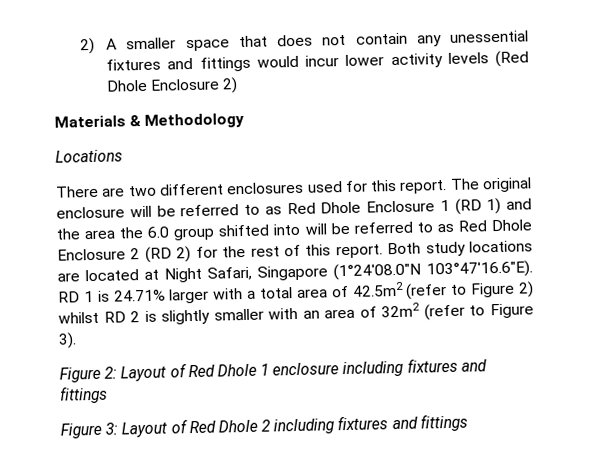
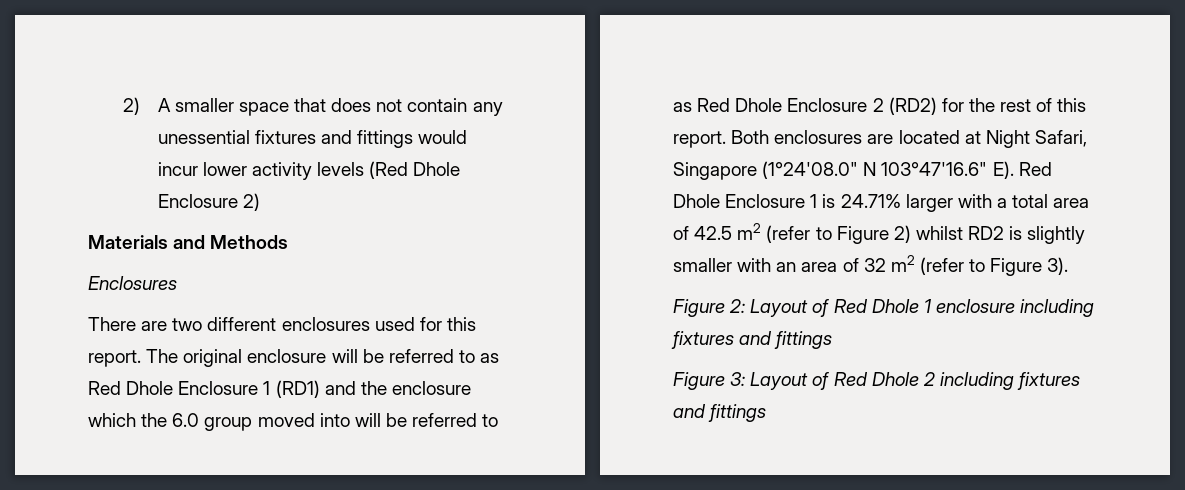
- Materials & Methodology
- Locations
+ Materials and Methods
+ Enclosures
- The original enclosure will be referred to as Red Dhole Enclosure 1 (RD 1) and the area the 6.0 group shifted into will be referred to as Red Dhole Enclosure 2 (RD 2) for the rest of this report.
+ The original enclosure will be referred to as Red Dhole Enclosure 1 (RD1) and the enclosure which the 6.0 group moved into will be referred to as Red Dhole Enclosure 2 (RD2) for the rest of this report.
- Both study locations are located at Night Safari, Singapore (1°24'08.0"N 103°47'16.6"E). RD 1 is 24.71% larger with a total area of 42.5m2 (refer to Figure 2) whilst RD 2 is slightly smaller with an area of 32m2 (refer to Figure 3).
+ Both enclosures are located at Night Safari, Singapore (1°24'08.0" N 103°47'16.6" E). Red Dhole Enclosure 1 is 24.71% larger with a total area of 42.5 m2 (refer to Figure 2) whilst RD2 is slightly smaller with an area of 32 m2 (refer to Figure 3).

